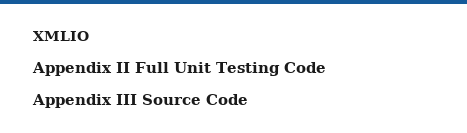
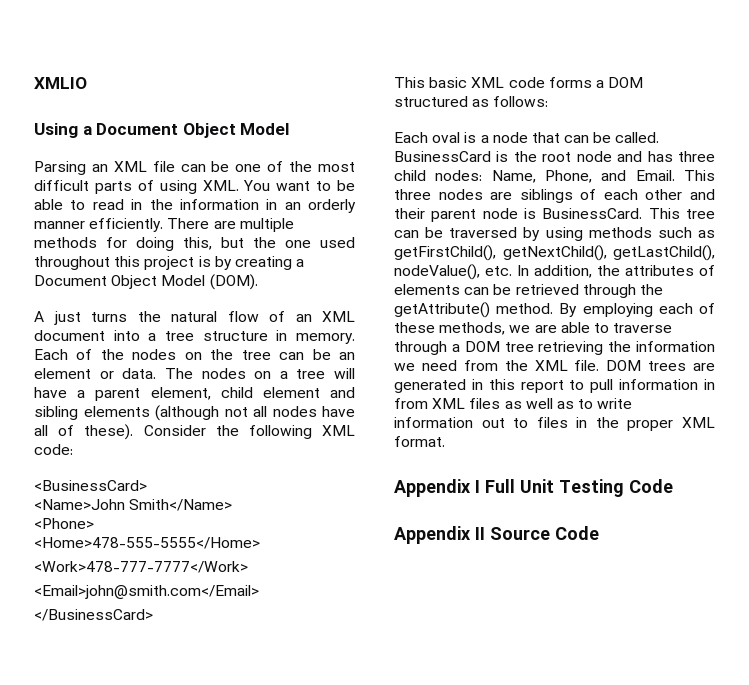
- Appendix II Full Unit Testing Code
+ Using a Document Object Model
+ Parsing an XML file can be one of the most difficult parts of using XML. You want to be able to read in the information in an orderly manner efficiently. There are multiple methods for doing this, but the one used throughout this project is by creating a Document Object Model (DOM).
+ A just turns the natural flow of an XML document into a tree structure in memory. Each of the nodes on the tree can be an element or data. The nodes on a tree will have a parent element, child element and sibling elements (although not all nodes have all of these). Consider the following XML code:
+ <BusinessCard>
+ <Name>John Smith</Name>
+ <Phone>
+ <Home>478-555-5555</Home>
+ <Work>478-777-7777</Work>
+ <Email>john@smith.com</Email>
+ </BusinessCard>
+ This basic XML code forms a DOM structured as follows:
+ Each oval is a node that can be called. BusinessCard is the root node and has three child nodes: Name, Phone, and Email. This three nodes are siblings of each other and their parent node is BusinessCard. This tree can be traversed by using methods such as getFirstChild(), getNextChild(), getLastChild(), nodeValue(), etc. In addition, the attributes of elements can be retrieved through the getAttribute() method. By employing each of these methods, we are able to traverse through a DOM tree retrieving the information we need from the XML file. DOM trees are generated in this report to pull information in from XML files as well as to write information out to files in the proper XML format.
+ Appendix I Full Unit Testing Code
- Appendix III Source Code
+ Appendix II Source Code

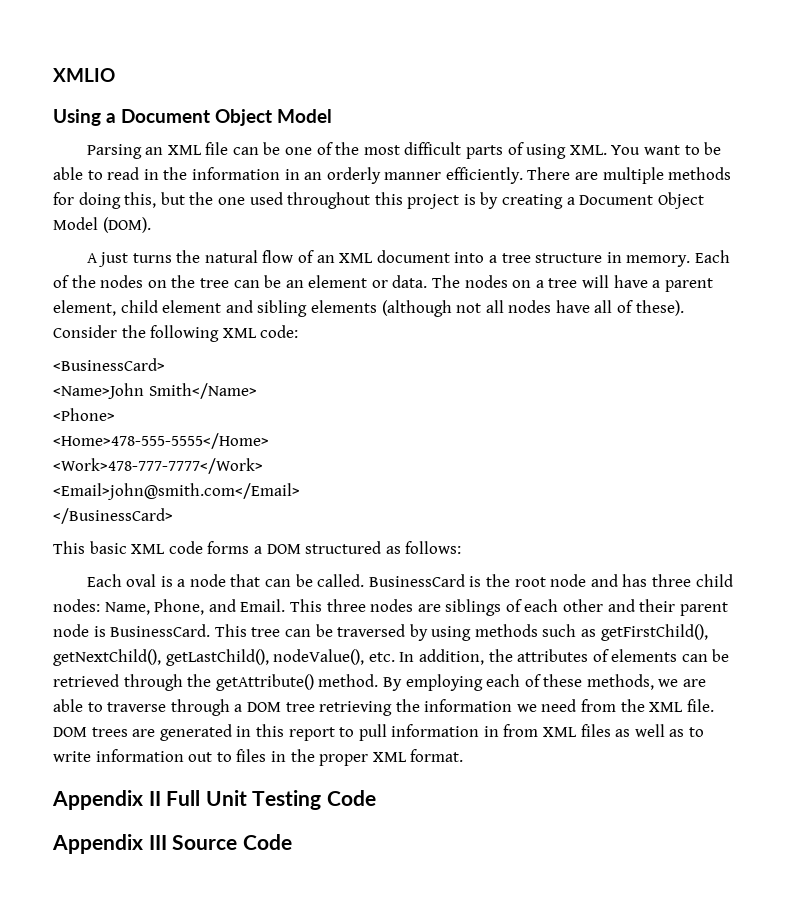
- Appendix I Full Unit Testing Code
+ Appendix II Full Unit Testing Code
- Appendix II Source Code
+ Appendix III Source Code

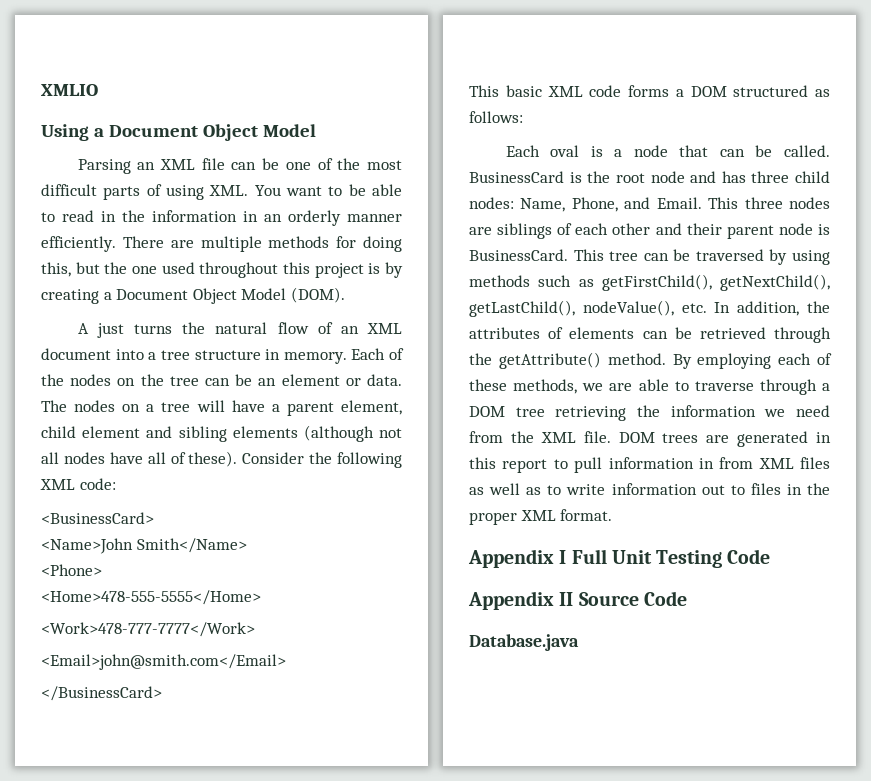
- Appendix II Full Unit Testing Code
+ Appendix I Full Unit Testing Code
- Appendix III Source Code
+ Appendix II Source Code
+ Database.java

